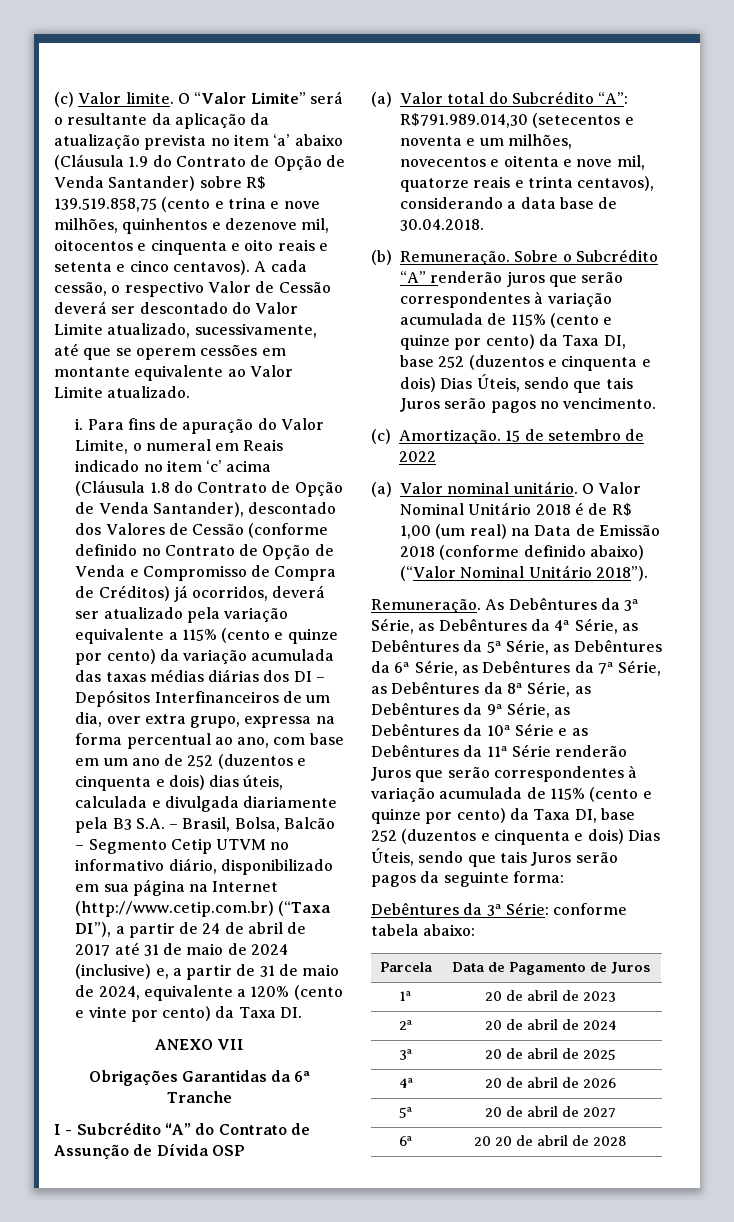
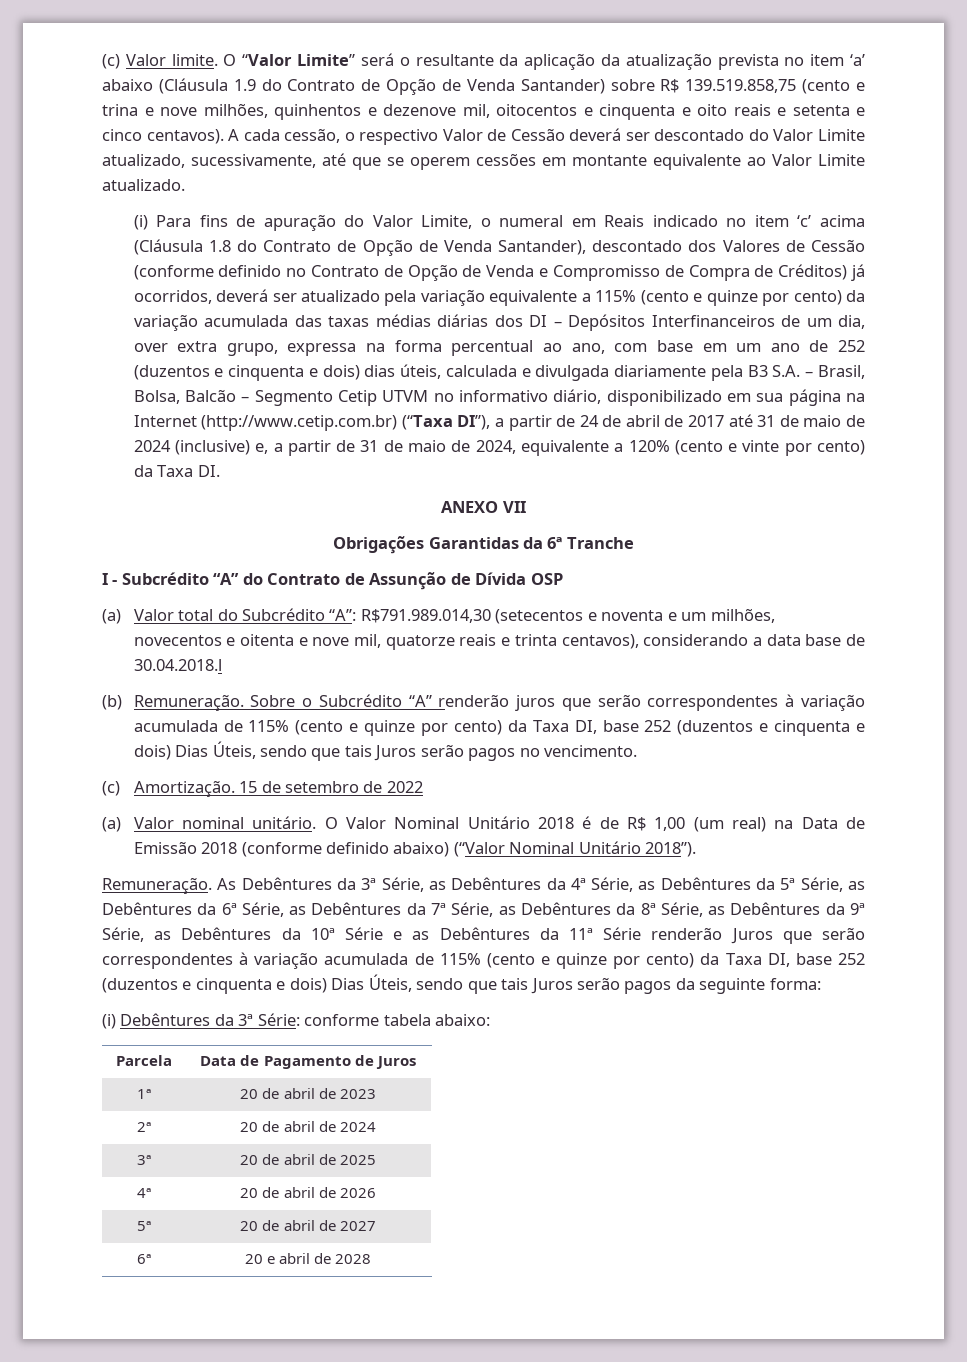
- i. Para fins de apuração do Valor Limite, o numeral em Reais indicado no item ‘c’ acima (Cláusula 1.8 do Contrato de Opção de Venda Santander), descontado dos Valores de Cessão (conforme definido no Contrato de Opção de Venda e Compromisso de Compra de Créditos) já ocorridos, deverá ser atualizado pela variação equivalente a 115% (cento e quinze por cento) da variação acumulada das taxas médias diárias dos DI – Depósitos Interfinanceiros de um dia, over extra grupo, expressa na forma percentual ao ano, com base em um ano de 252 (duzentos e cinquenta e dois) dias úteis, calculada e divulgada diariamente pela B3 S.A. – Brasil, Bolsa, Balcão – Segmento Cetip UTVM no informativo diário, disponibilizado em sua página na Internet (http://www.cetip.com.br) (“Taxa DI”), a partir de 24 de abril de 2017 até 31 de maio de 2024 (inclusive) e, a partir de 31 de maio de 2024, equivalente a 120% (cento e vinte por cento) da Taxa DI.
+ (i) Para fins de apuração do Valor Limite, o numeral em Reais indicado no item ‘c’ acima (Cláusula 1.8 do Contrato de Opção de Venda Santander), descontado dos Valores de Cessão (conforme definido no Contrato de Opção de Venda e Compromisso de Compra de Créditos) já ocorridos, deverá ser atualizado pela variação equivalente a 115% (cento e quinze por cento) da variação acumulada das taxas médias diárias dos DI – Depósitos Interfinanceiros de um dia, over extra grupo, expressa na forma percentual ao ano, com base em um ano de 252 (duzentos e cinquenta e dois) dias úteis, calculada e divulgada diariamente pela B3 S.A. – Brasil, Bolsa, Balcão – Segmento Cetip UTVM no informativo diário, disponibilizado em sua página na Internet (http://www.cetip.com.br) (“Taxa DI”), a partir de 24 de abril de 2017 até 31 de maio de 2024 (inclusive) e, a partir de 31 de maio de 2024, equivalente a 120% (cento e vinte por cento) da Taxa DI.
- (a) Valor total do Subcrédito “A”: R$791.989.014,30 (setecentos e noventa e um milhões, novecentos e oitenta e nove mil, quatorze reais e trinta centavos), considerando a data base de 30.04.2018.
+ (a) Valor total do Subcrédito “A”: R$791.989.014,30 (setecentos e noventa e um milhões, novecentos e oitenta e nove mil, quatorze reais e trinta centavos), considerando a data base de 30.04.2018.l
- Debêntures da 3ª Série: conforme tabela abaixo:
+ (i) Debêntures da 3ª Série: conforme tabela abaixo:
- 6ª | 20 20 de abril de 2028
+ 6ª | 20 e abril de 2028

